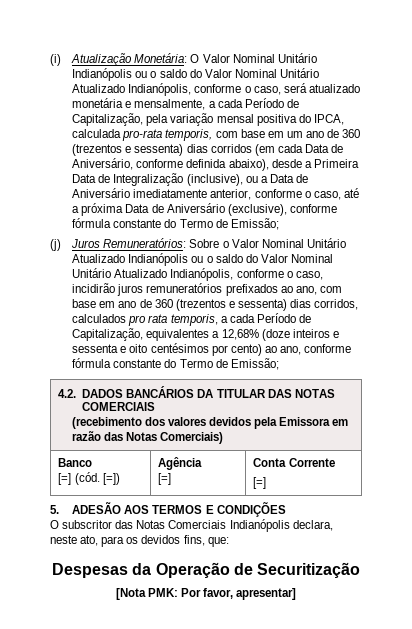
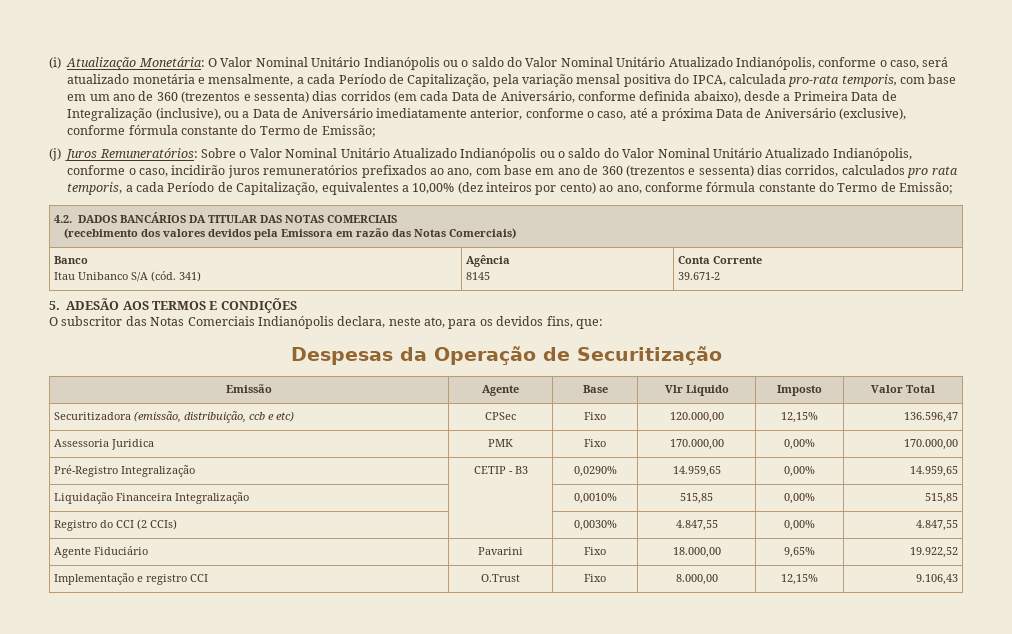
- Sobre o Valor Nominal Unitário Atualizado Indianópolis ou o saldo do Valor Nominal Unitário Atualizado Indianópolis, conforme o caso, incidirão juros remuneratórios prefixados ao ano, com base em ano de 360 (trezentos e sessenta) dias corridos, calculados pro rata temporis, a cada Período de Capitalização, equivalentes a 12,68% (doze inteiros e sessenta e oito centésimos por cento) ao ano, conforme fórmula constante do Termo de Emissão;
+ Sobre o Valor Nominal Unitário Atualizado Indianópolis ou o saldo do Valor Nominal Unitário Atualizado Indianópolis, conforme o caso, incidirão juros remuneratórios prefixados ao ano, com base em ano de 360 (trezentos e sessenta) dias corridos, calculados pro rata temporis, a cada Período de Capitalização, equivalentes a 10,00% (dez inteiros por cento) ao ano, conforme fórmula constante do Termo de Emissão;
  Banco
- [=] (cód. [=]) | Agência
- [=] | Conta Corrente
- [=]
+ Itau Unibanco S/A (cód. 341) | Agência
+ 8145 | Conta Corrente
+ 39.671-2
- [Nota PMK: Por favor, apresentar]
+ Emissão | Agente | Base | Vlr Liquido | Imposto | Valor Total
+ Securitizadora (emissão, distribuição, ccb e etc) | CPSec | Fixo | 120.000,00 | 12,15% | 136.596,47
+ Assessoria Juridica | PMK | Fixo | 170.000,00 | 0,00% | 170.000,00
+ Pré-Registro Integralização | CETIP - B3 | 0,0290% | 14.959,65 | 0,00% | 14.959,65
+ Liquidação Financeira Integralização | | 0,0010% | 515,85 | 0,00% | 515,85
+ Registro do CCI (2 CCIs) | | 0,0030% | 4.847,55 | 0,00% | 4.847,55
+ Agente Fiduciário | Pavarini | Fixo | 18.000,00 | 9,65% | 19.922,52
+ Implementação e registro CCI | O.Trust | Fixo | 8.000,00 | 12,15% | 9.106,43

